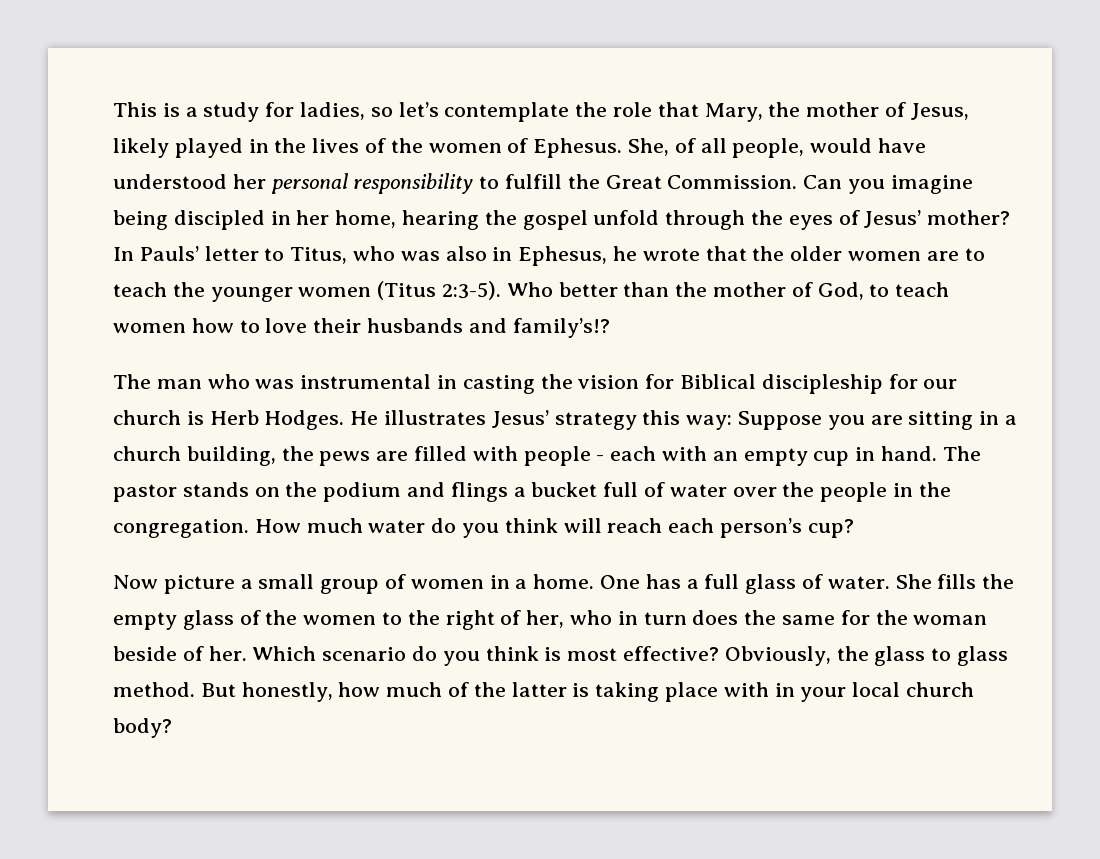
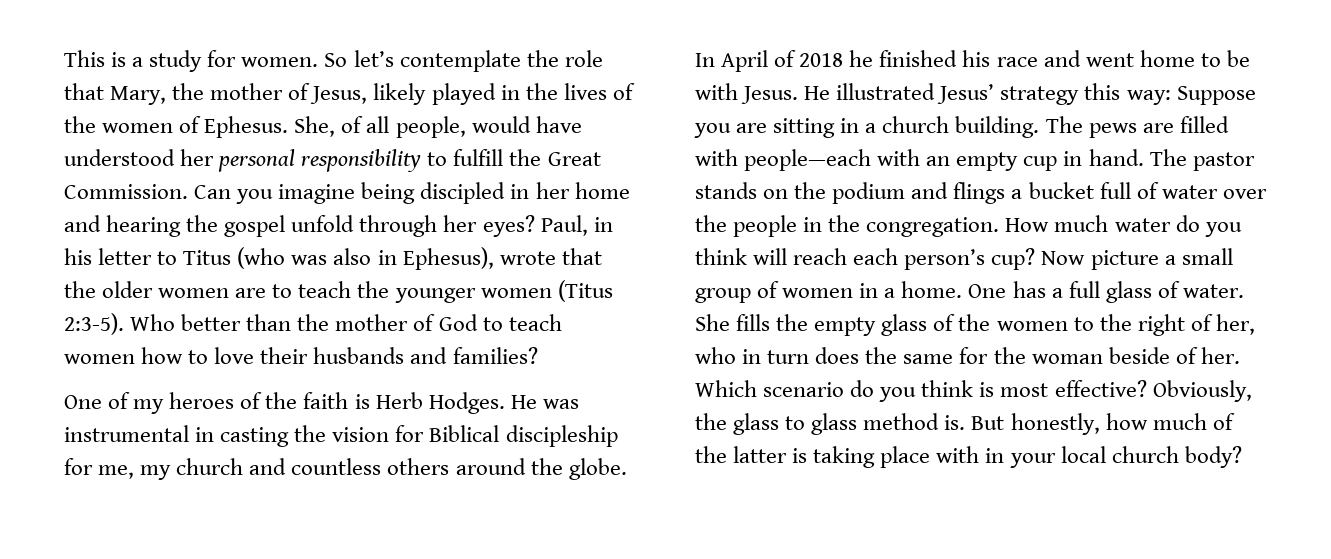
- This is a study for ladies, so let’s contemplate the role that Mary, the mother of Jesus, likely played in the lives of the women of Ephesus.
+ This is a study for women. So let’s contemplate the role that Mary, the mother of Jesus, likely played in the lives of the women of Ephesus.
- Can you imagine being discipled in her home, hearing the gospel unfold through the eyes of Jesus’ mother? In Pauls’ letter to Titus, who was also in Ephesus, he wrote that the older women are to teach the younger women (Titus 2:3-5).
+ Can you imagine being discipled in her home and hearing the gospel unfold through her eyes? Paul, in his letter to Titus (who was also in Ephesus), wrote that the older women are to teach the younger women (Titus 2:3-5).
- Who better than the mother of God, to teach women how to love their husbands and family’s!?
- The man who was instrumental in casting the vision for Biblical discipleship for our church is Herb Hodges. He illustrates Jesus’ strategy this way: Suppose you are sitting in a church building, the pews are filled with people - each with an empty cup in hand.
+ Who better than the mother of God to teach women how to love their husbands and families?
+ One of my heroes of the faith is Herb Hodges. He was instrumental in casting the vision for Biblical discipleship for me, my church and countless others around the globe. In April of 2018 he finished his race and went home to be with Jesus. He illustrated Jesus’ strategy this way: Suppose you are sitting in a church building. The pews are filled with people—each with an empty cup in hand.
- How much water do you think will reach each person’s cup?
- Now picture a small group of women in a home.
+ How much water do you think will reach each person’s cup? Now picture a small group of women in a home.
- Obviously, the glass to glass method.
+ Obviously, the glass to glass method is.

